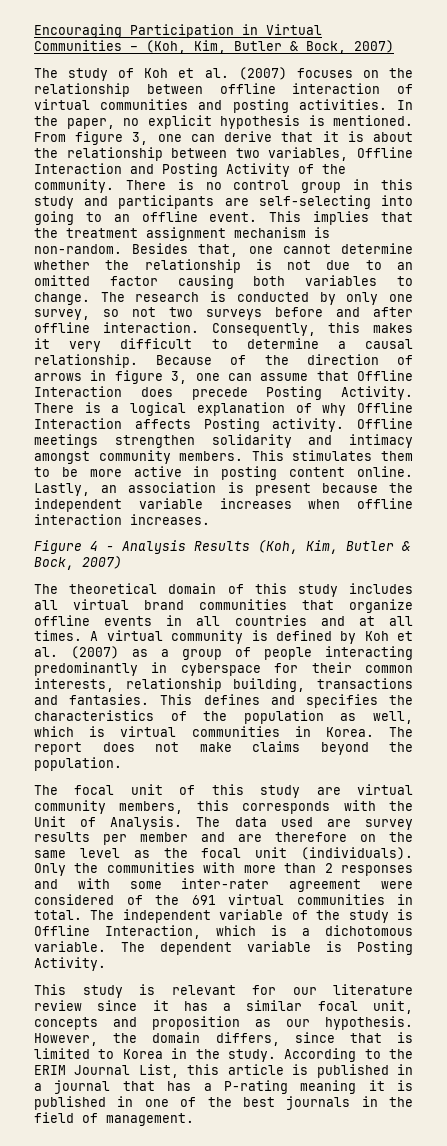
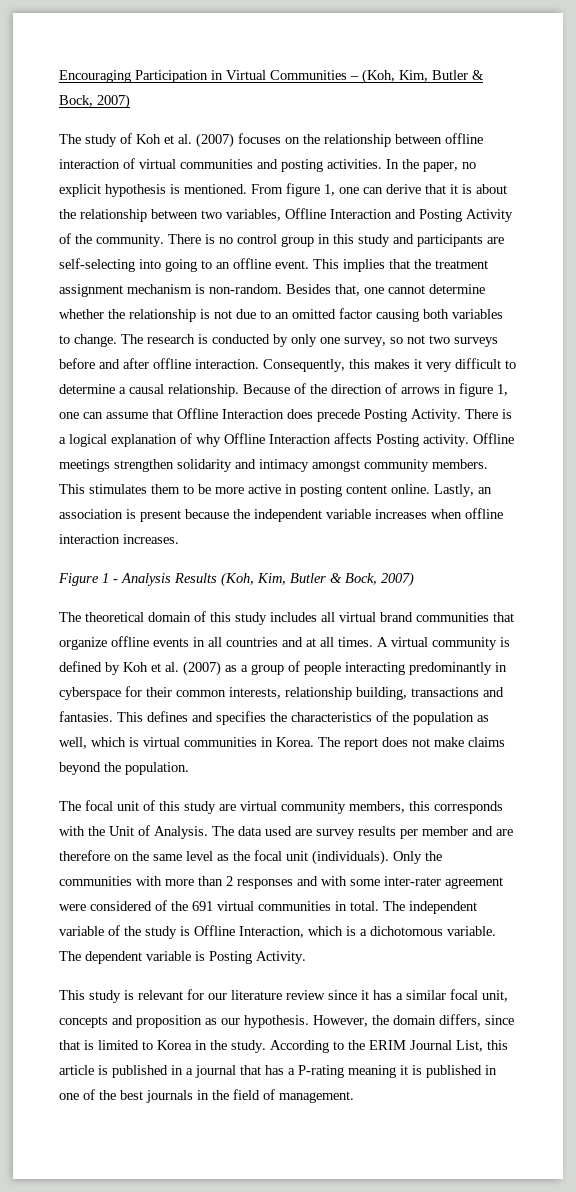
- From figure 3, one can derive that it is about the relationship between two variables, Offline Interaction and Posting Activity of the community.
+ From figure 1, one can derive that it is about the relationship between two variables, Offline Interaction and Posting Activity of the community.
- Because of the direction of arrows in figure 3, one can assume that Offline Interaction does precede Posting Activity.
+ Because of the direction of arrows in figure 1, one can assume that Offline Interaction does precede Posting Activity.
- Figure 4 - Analysis Results (Koh, Kim, Butler & Bock, 2007)
+ Figure 1 - Analysis Results (Koh, Kim, Butler & Bock, 2007)

